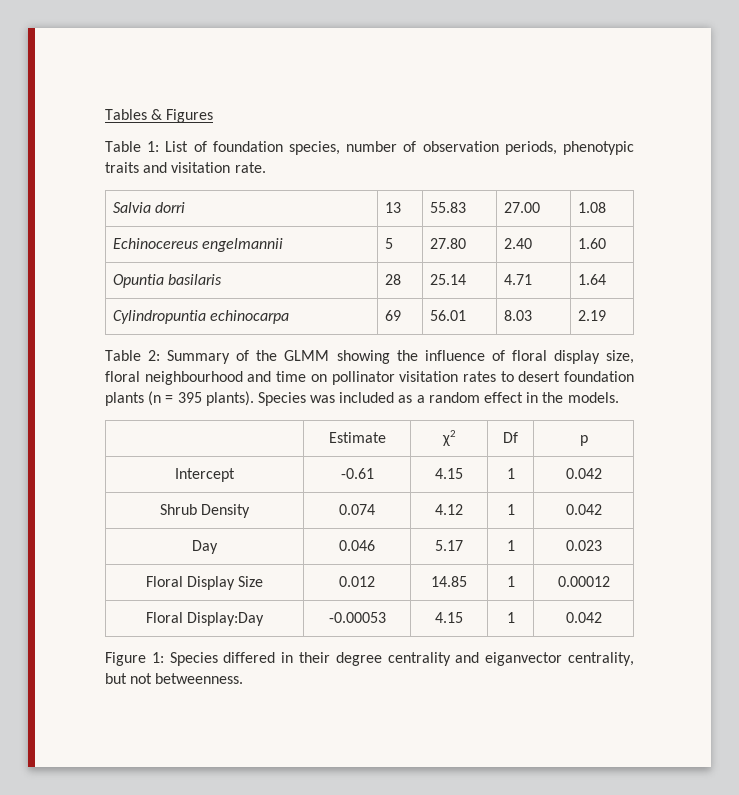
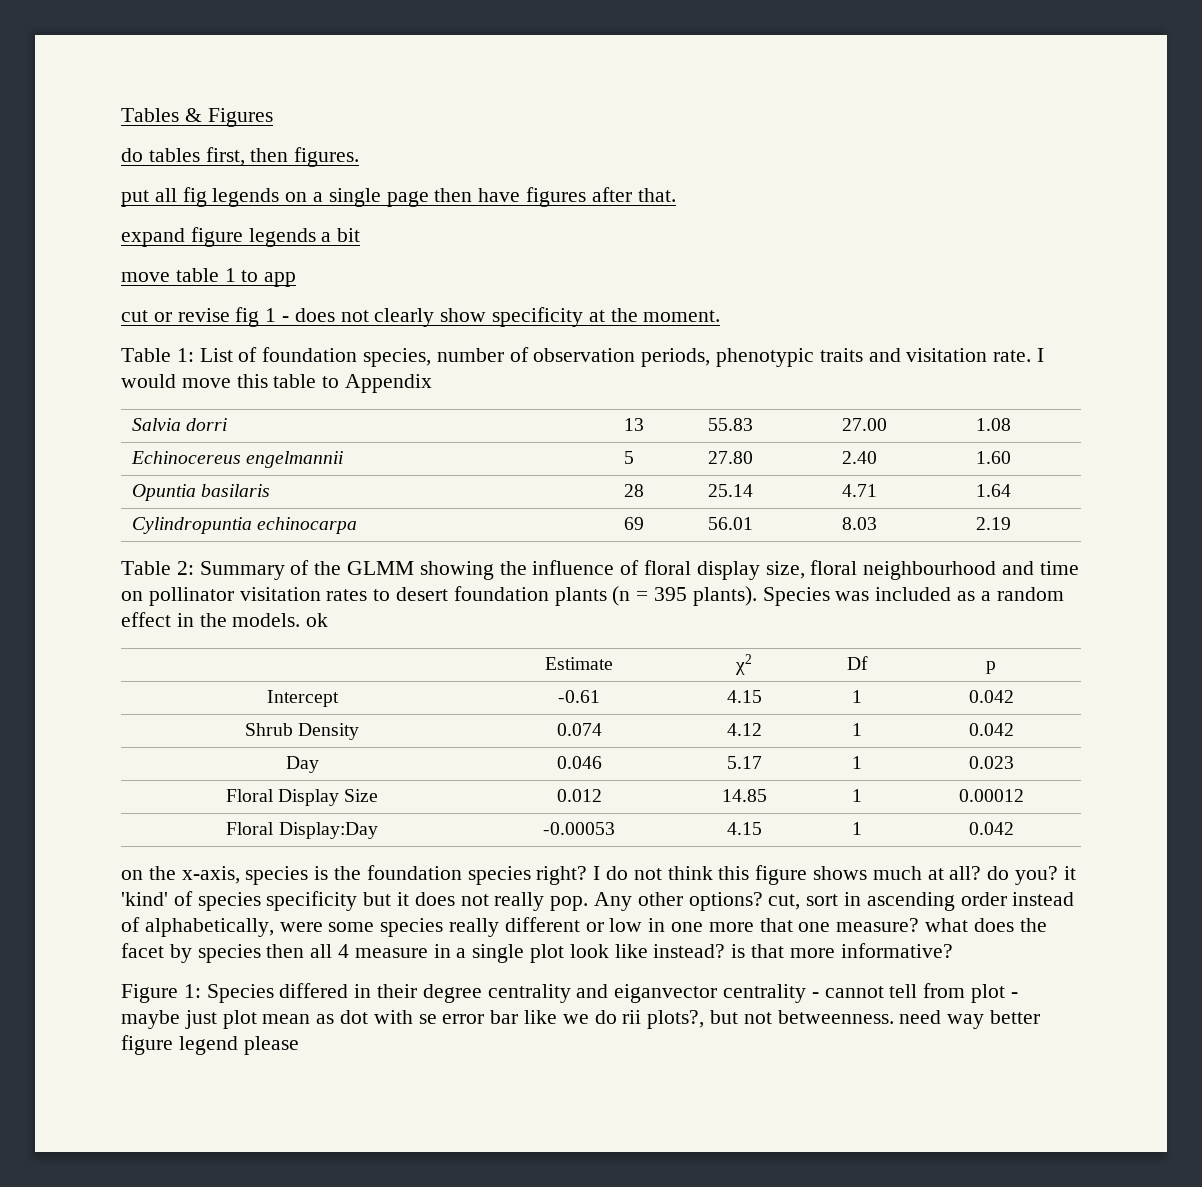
+ do tables first, then figures.
+ put all fig legends on a single page then have figures after that.
+ expand figure legends a bit
+ move table 1 to app
+ cut or revise fig 1 - does not clearly show specificity at the moment.
+ I would move this table to Appendix
- Species was included as a random effect in the models.
+ Species was included as a random effect in the models. ok
+ on the x-axis, species is the foundation species right? I do not think this figure shows much at all? do you? it 'kind' of species specificity but it does not really pop. Any other options? cut, sort in ascending order instead of alphabetically, were some species really different or low in one more that one measure? what does the facet by species then all 4 measure in a single plot look like instead? is that more informative?
- Figure 1: Species differed in their degree centrality and eiganvector centrality, but not betweenness.
+ Figure 1: Species differed in their degree centrality and eiganvector centrality - cannot tell from plot - maybe just plot mean as dot with se error bar like we do rii plots?, but not betweenness. need way better figure legend please

